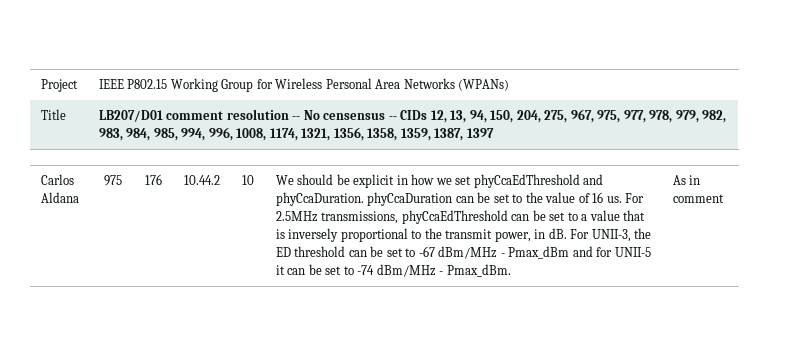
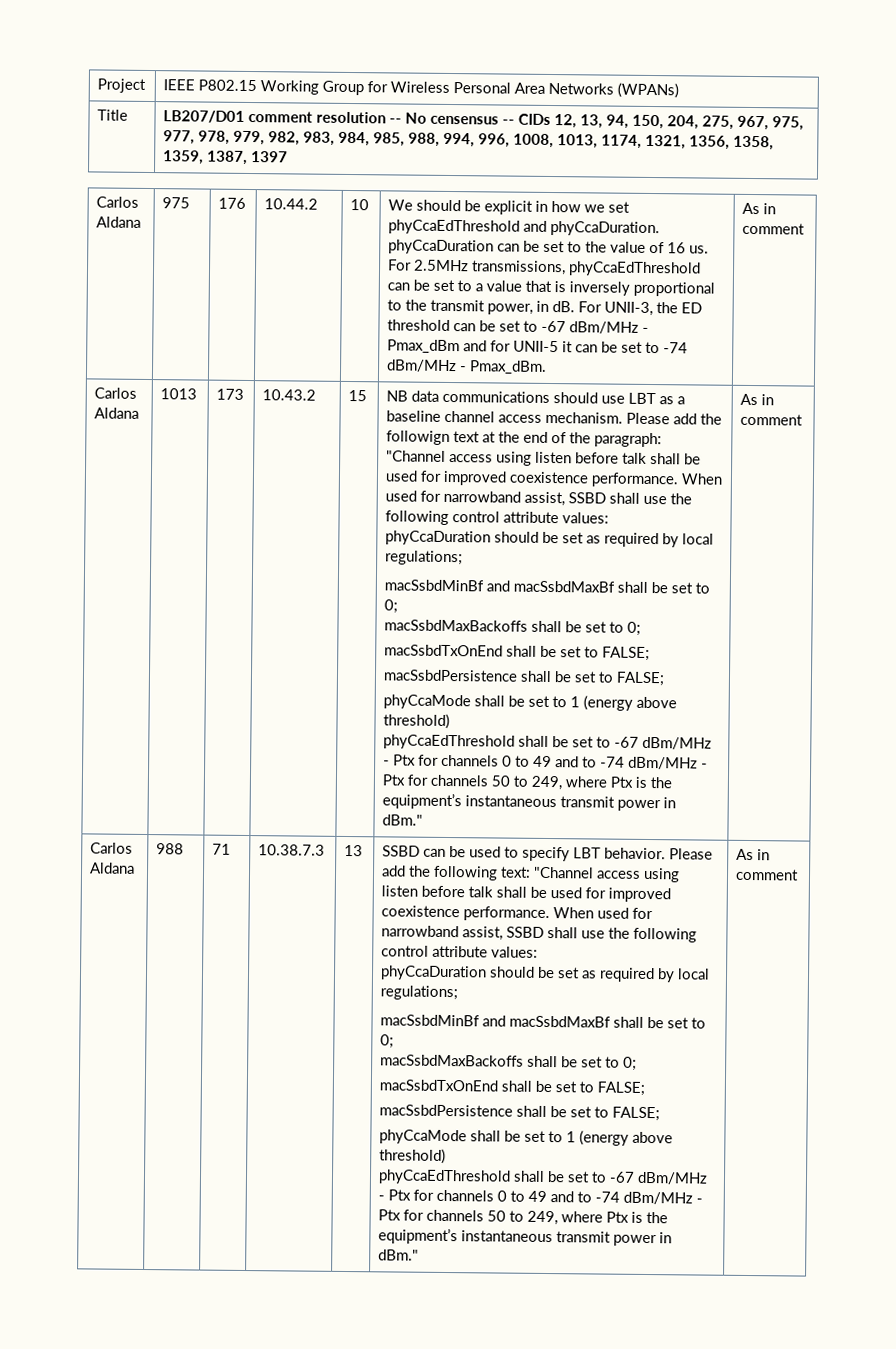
- Title | LB207/D01 comment resolution -- No censensus -- CIDs 12, 13, 94, 150, 204, 275, 967, 975, 977, 978, 979, 982, 983, 984, 985, 994, 996, 1008, 1174, 1321, 1356, 1358, 1359, 1387, 1397
+ Title | LB207/D01 comment resolution -- No censensus -- CIDs 12, 13, 94, 150, 204, 275, 967, 975, 977, 978, 979, 982, 983, 984, 985, 988, 994, 996, 1008, 1013, 1174, 1321, 1356, 1358, 1359, 1387, 1397
+ Carlos Aldana | 1013 | 173 | 10.43.2 | 15 | NB data communications should use LBT as a baseline channel access mechanism. Please add the followign text at the end of the paragraph: "Channel access using listen before talk shall be used for improved coexistence performance. When used for narrowband assist, SSBD shall use the following control attribute values:
+ phyCcaDuration should be set as required by local regulations;
+ macSsbdMinBf and macSsbdMaxBf shall be set to 0;
+ macSsbdMaxBackoffs shall be set to 0;
+ macSsbdTxOnEnd shall be set to FALSE;
+ macSsbdPersistence shall be set to FALSE;
+ phyCcaMode shall be set to 1 (energy above threshold)
+ phyCcaEdThreshold shall be set to -67 dBm/MHz - Ptx for channels 0 to 49 and to -74 dBm/MHz - Ptx for channels 50 to 249, where Ptx is the equipment’s instantaneous transmit power in dBm." | As in comment
+ Carlos Aldana | 988 | 71 | 10.38.7.3 | 13 | SSBD can be used to specify LBT behavior. Please add the following text: "Channel access using listen before talk shall be used for improved coexistence performance. When used for narrowband assist, SSBD shall use the following control attribute values:
+ phyCcaDuration should be set as required by local regulations;
+ macSsbdMinBf and macSsbdMaxBf shall be set to 0;
+ macSsbdMaxBackoffs shall be set to 0;
+ macSsbdTxOnEnd shall be set to FALSE;
+ macSsbdPersistence shall be set to FALSE;
+ phyCcaMode shall be set to 1 (energy above threshold)
+ phyCcaEdThreshold shall be set to -67 dBm/MHz - Ptx for channels 0 to 49 and to -74 dBm/MHz - Ptx for channels 50 to 249, where Ptx is the equipment’s instantaneous transmit power in dBm." | As in comment

